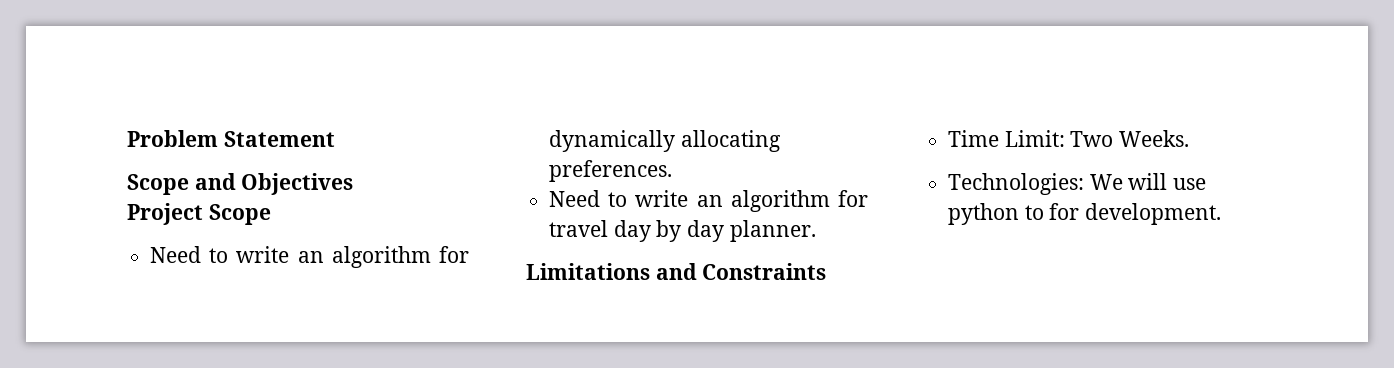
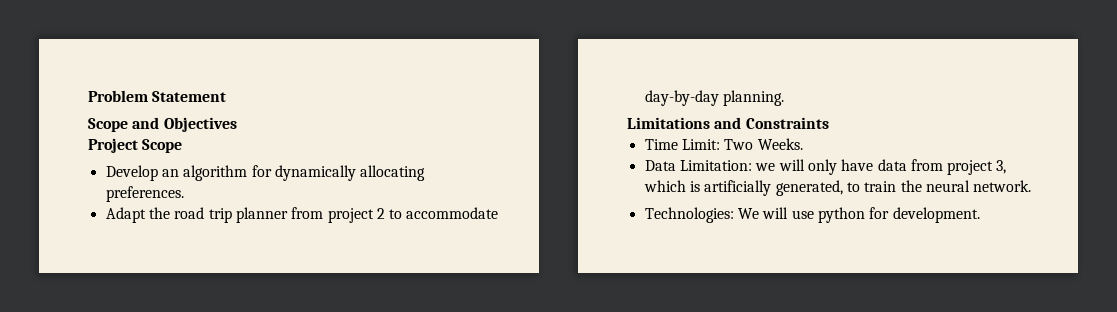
- Need to write an algorithm for dynamically allocating preferences.
+ Develop an algorithm for dynamically allocating preferences.
- Need to write an algorithm for travel day by day planner.
+ Adapt the road trip planner from project 2 to accommodate day-by-day planning.
+ Data Limitation: we will only have data from project 3, which is artificially generated, to train the neural network.
- Technologies: We will use python to for development.
+ Technologies: We will use python for development.

